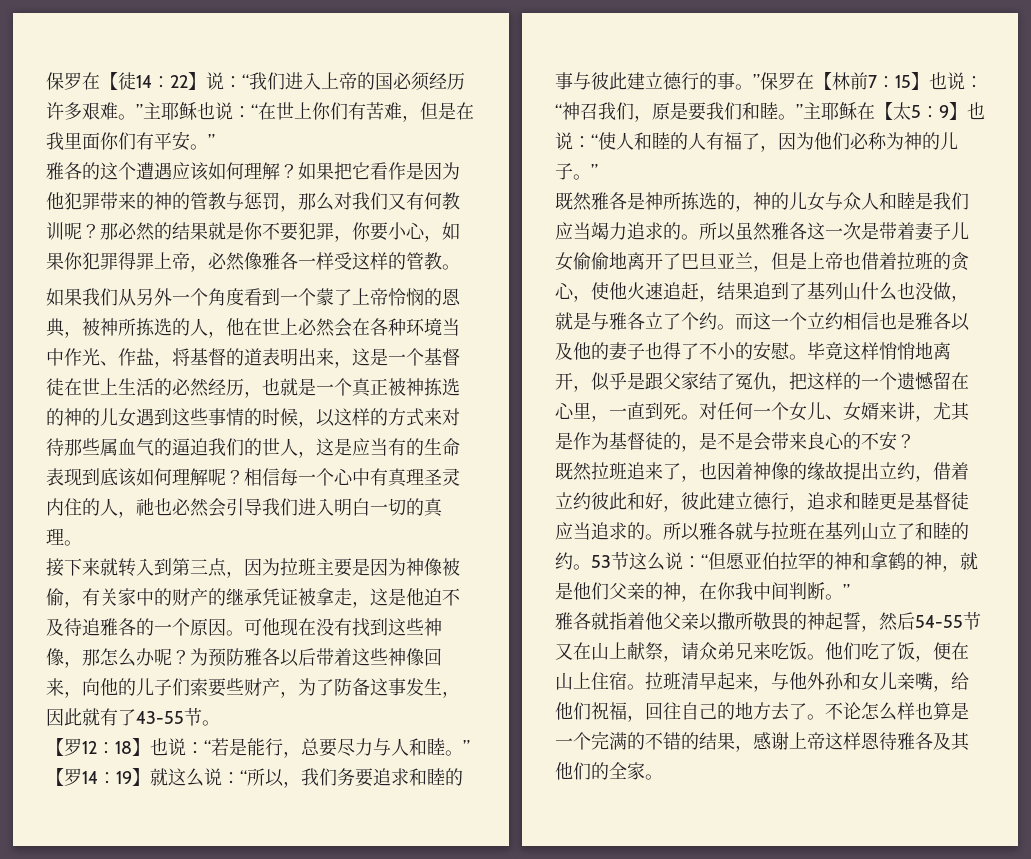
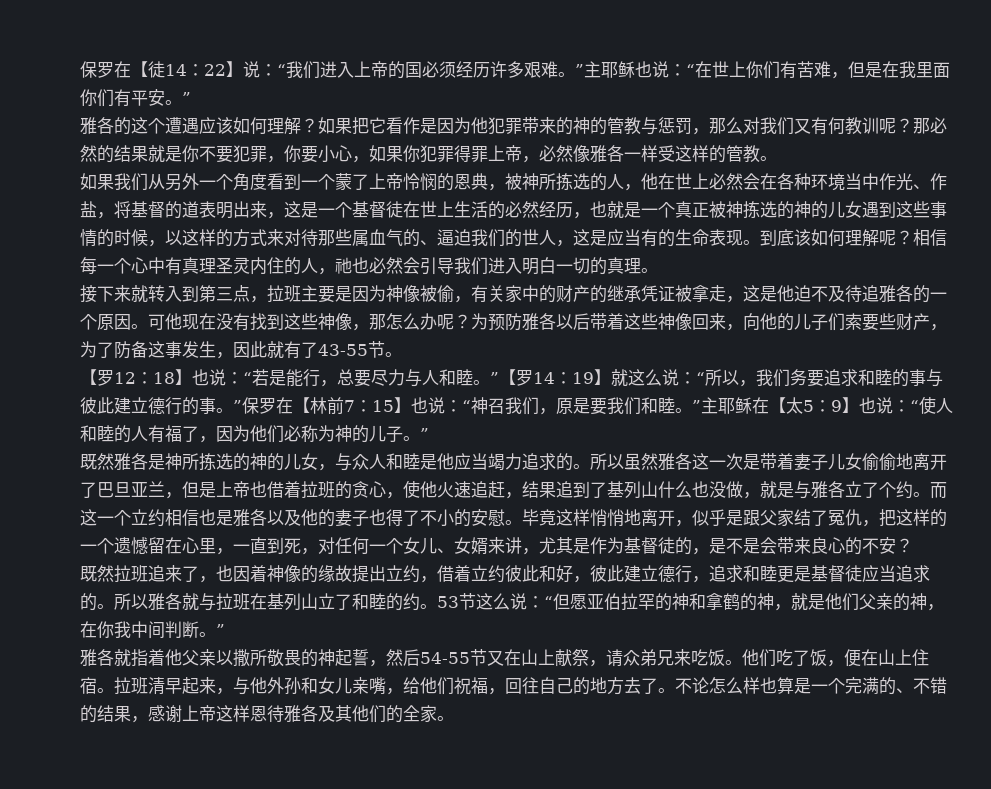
- 如果我们从另外一个角度看到一个蒙了上帝怜悯的恩典，被神所拣选的人，他在世上必然会在各种环境当中作光、作盐，将基督的道表明出来，这是一个基督徒在世上生活的必然经历，也就是一个真正被神拣选的神的儿女遇到这些事情的时候，以这样的方式来对待那些属血气的逼迫我们的世人，这是应当有的生命表现到底该如何理解呢？
+ 如果我们从另外一个角度看到一个蒙了上帝怜悯的恩典，被神所拣选的人，他在世上必然会在各种环境当中作光、作盐，将基督的道表明出来，这是一个基督徒在世上生活的必然经历，也就是一个真正被神拣选的神的儿女遇到这些事情的时候，以这样的方式来对待那些属血气的、逼迫我们的世人，这是应当有的生命表现。到底该如何理解呢？
- 接下来就转入到第三点，因为拉班主要是因为神像被偷，有关家中的财产的继承凭证被拿走，这是他迫不及待追雅各的一个原因。
+ 接下来就转入到第三点，拉班主要是因为神像被偷，有关家中的财产的继承凭证被拿走，这是他迫不及待追雅各的一个原因。
- 既然雅各是神所拣选的，神的儿女与众人和睦是我们应当竭力追求的。
+ 既然雅各是神所拣选的神的儿女，与众人和睦是他应当竭力追求的。
- 毕竟这样悄悄地离开，似乎是跟父家结了冤仇，把这样的一个遗憾留在心里，一直到死。对任何一个女儿、女婿来讲，尤其是作为基督徒的，是不是会带来良心的不安？
+ 毕竟这样悄悄地离开，似乎是跟父家结了冤仇，把这样的一个遗憾留在心里，一直到死，对任何一个女儿、女婿来讲，尤其是作为基督徒的，是不是会带来良心的不安？
- 不论怎么样也算是一个完满的不错的结果，感谢上帝这样恩待雅各及其他们的全家。
+ 不论怎么样也算是一个完满的、不错的结果，感谢上帝这样恩待雅各及其他们的全家。

